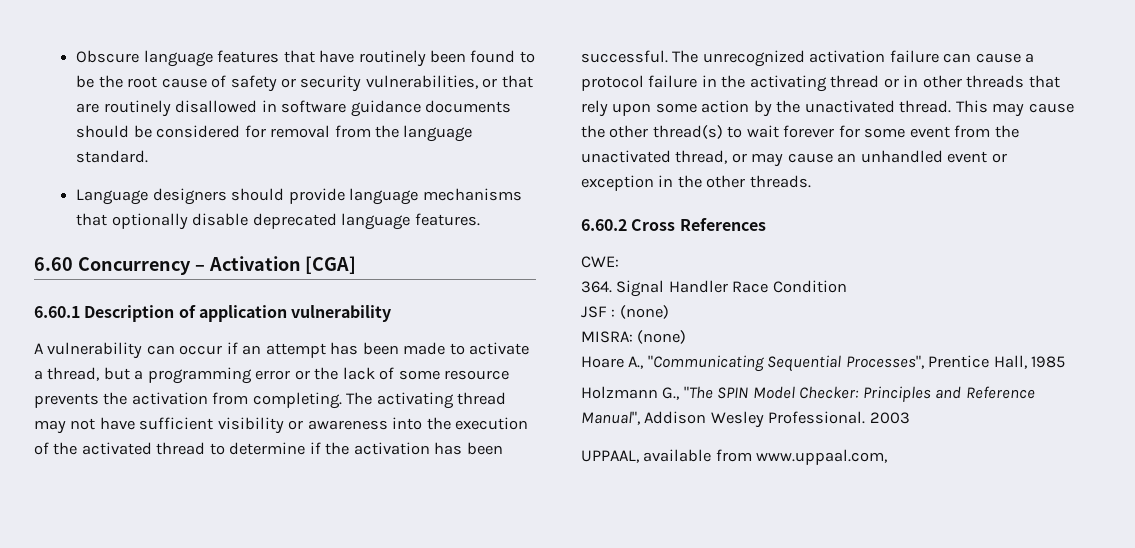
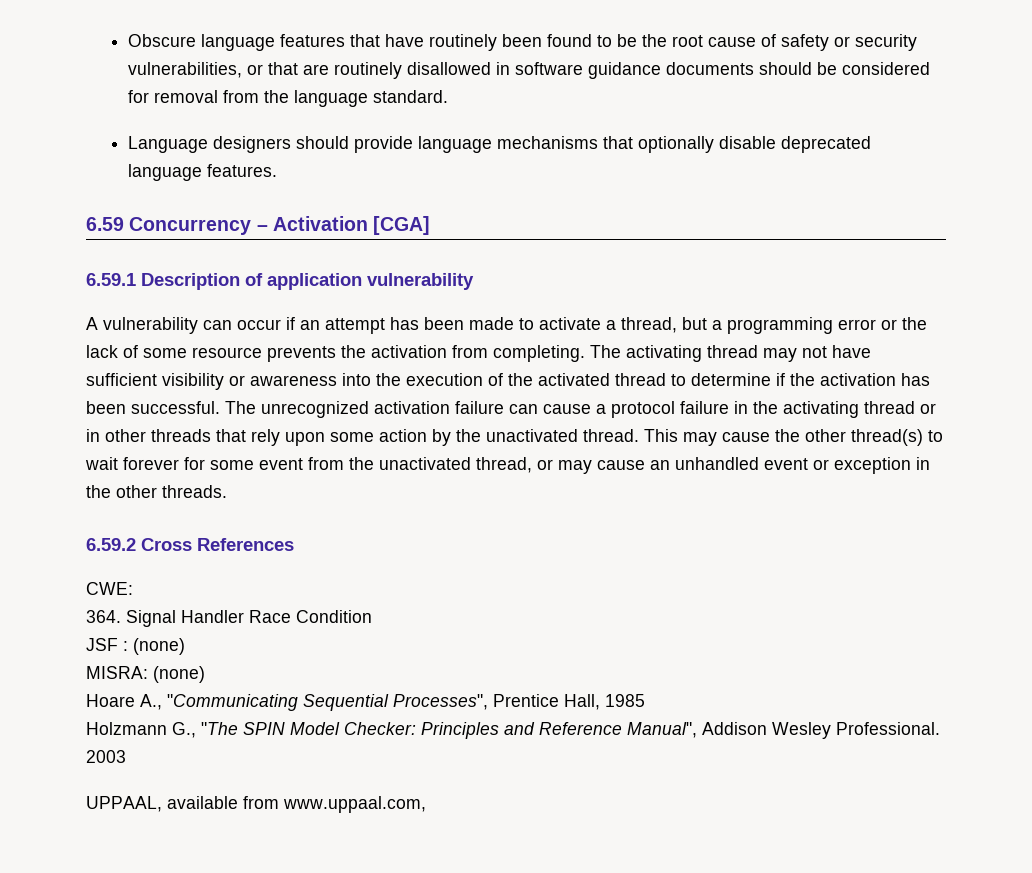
- 6.60 Concurrency – Activation [CGA]
+ 6.59 Concurrency – Activation [CGA]
- 6.60.1 Description of application vulnerability
+ 6.59.1 Description of application vulnerability
- 6.60.2 Cross References
+ 6.59.2 Cross References

